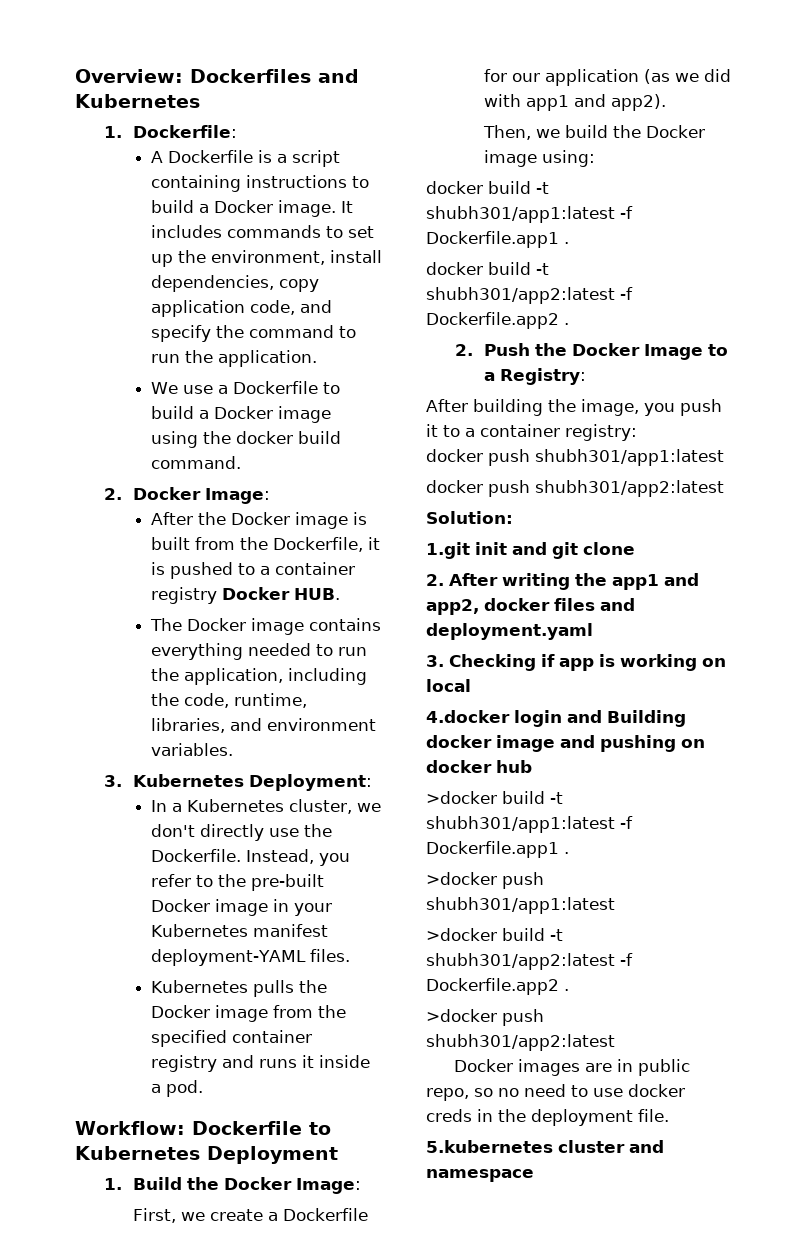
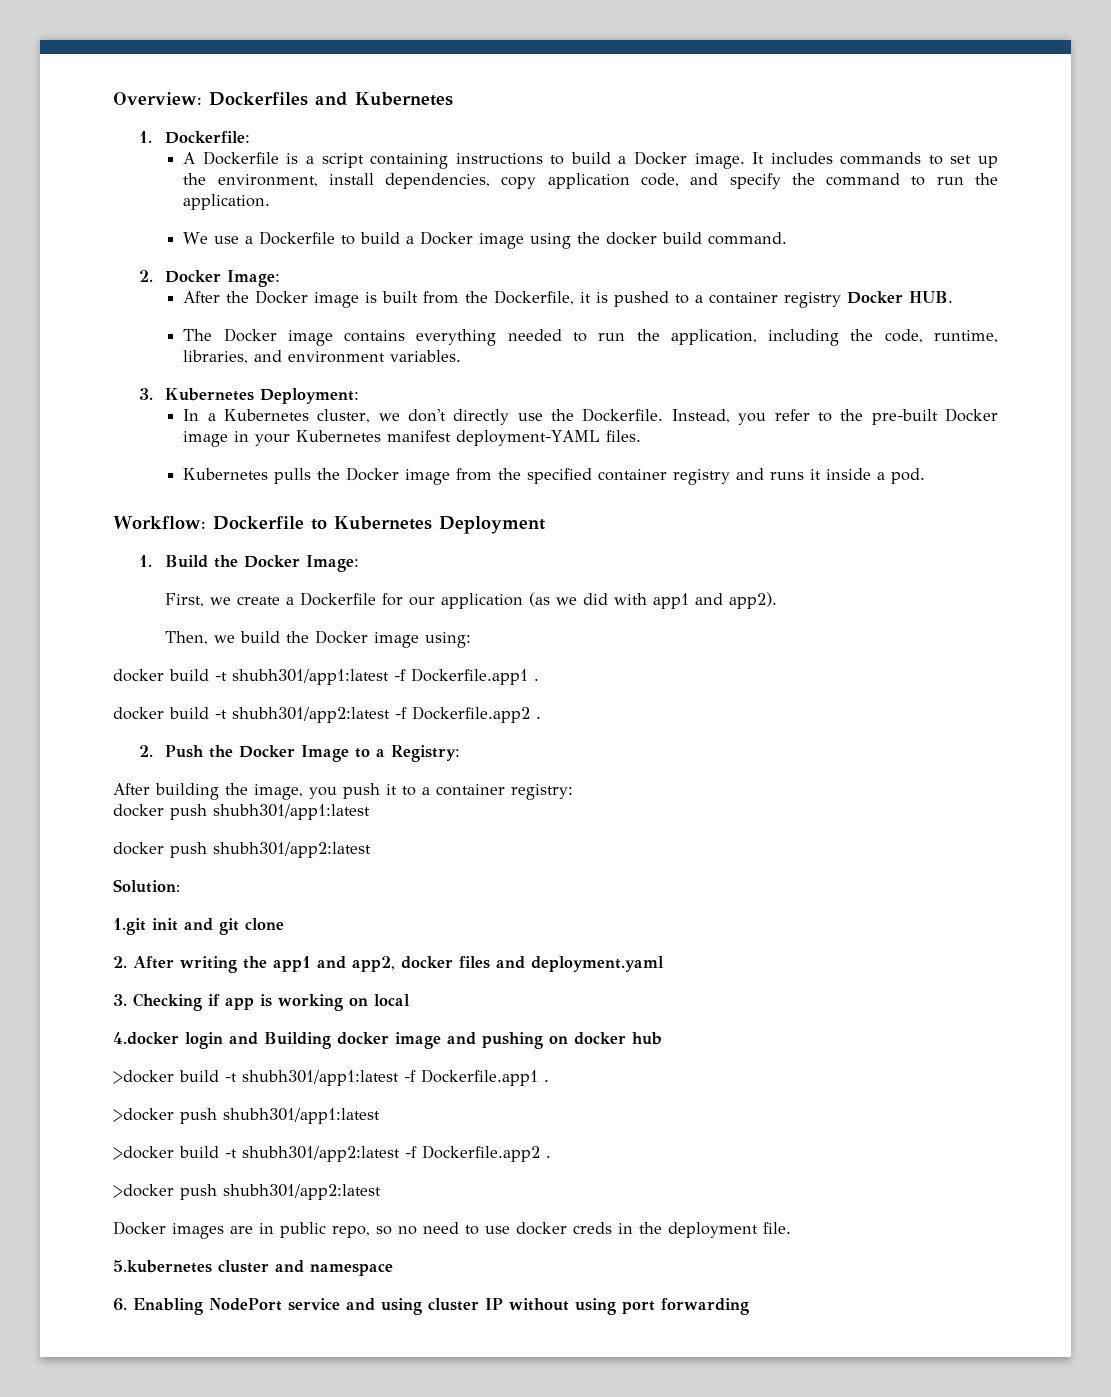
+ 6. Enabling NodePort service and using cluster IP without using port forwarding

